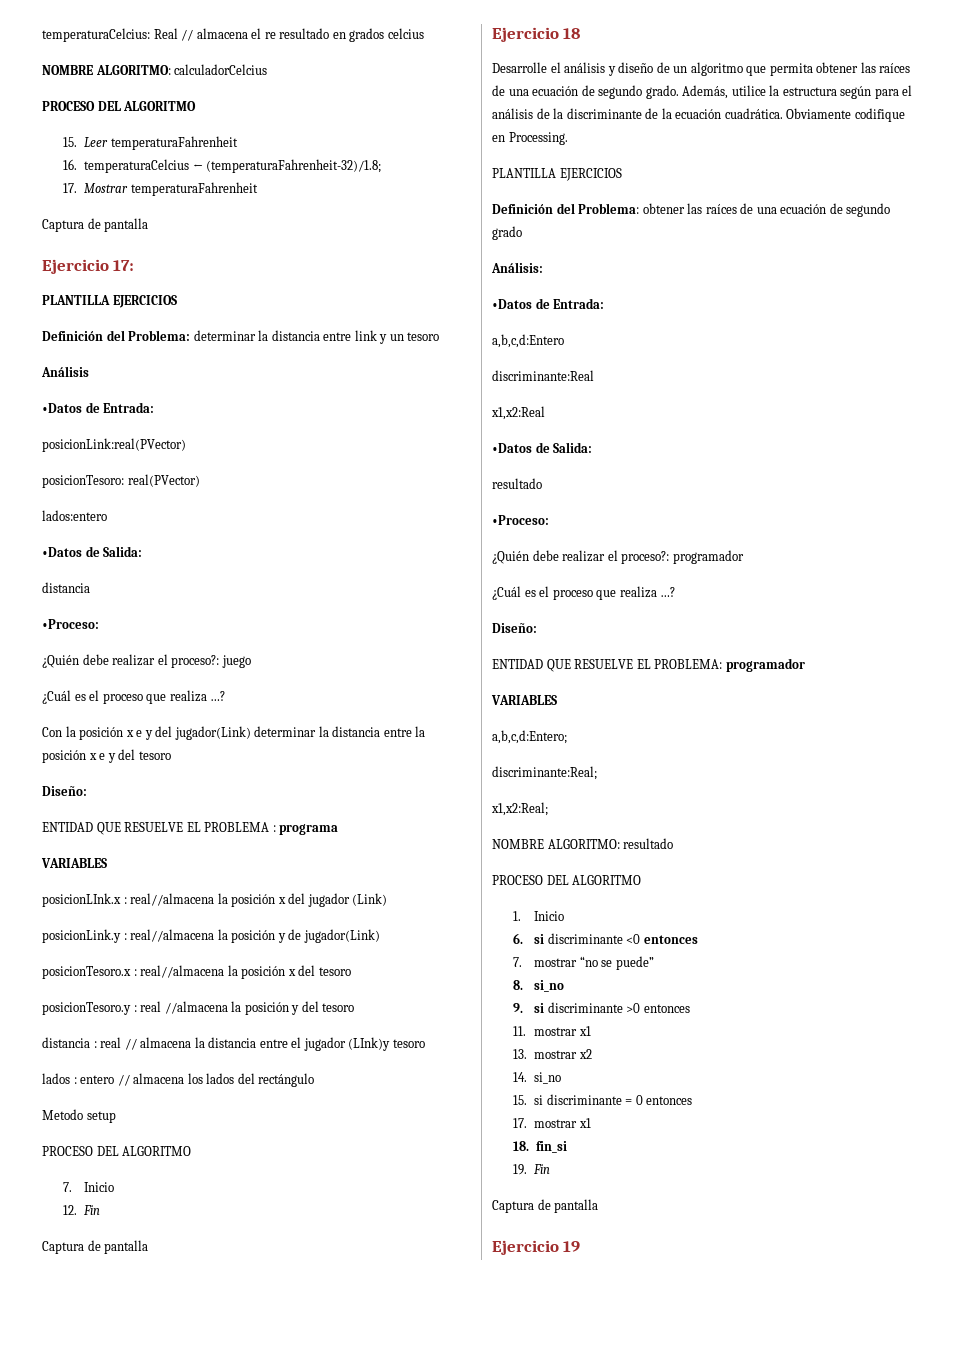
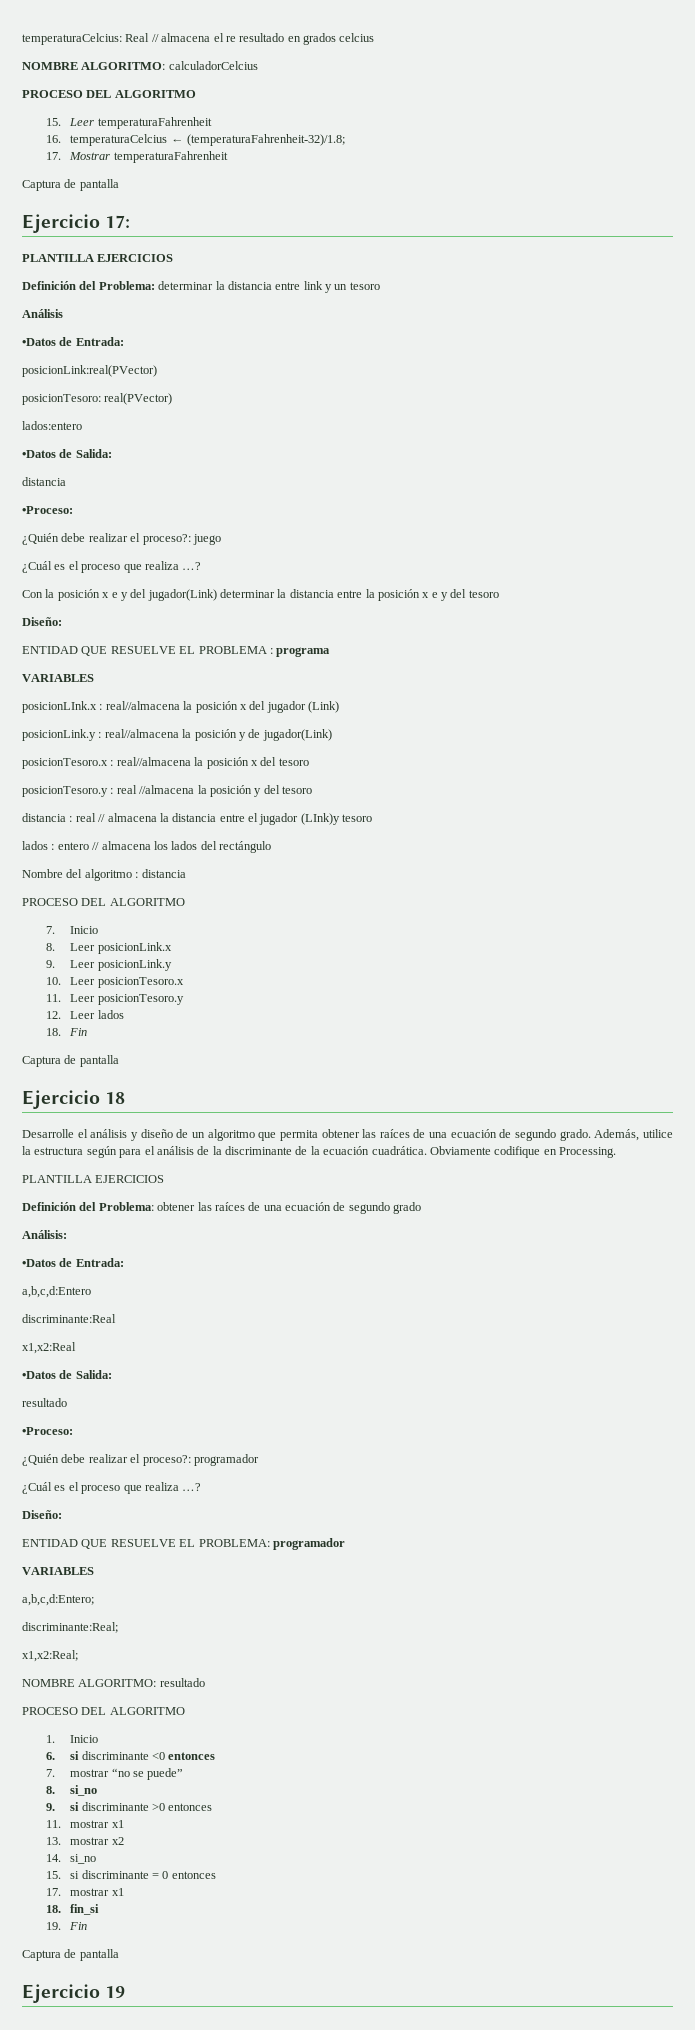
- Metodo setup
+ Nombre del algoritmo : distancia
- 12. Fin
+ 8. Leer posicionLink.x
+ 9. Leer posicionLink.y
+ 10. Leer posicionTesoro.x
+ 11. Leer posicionTesoro.y
+ 12. Leer lados
+ 18. Fin

